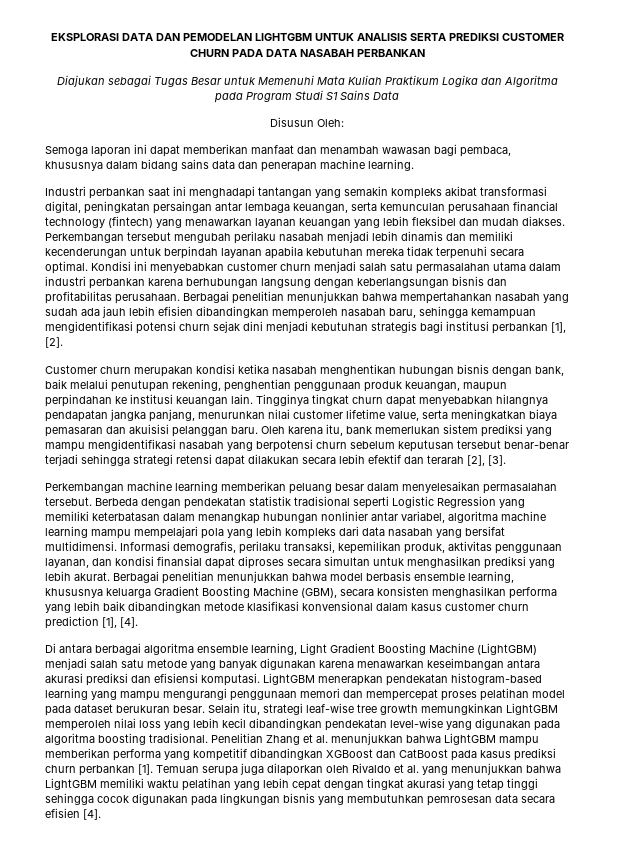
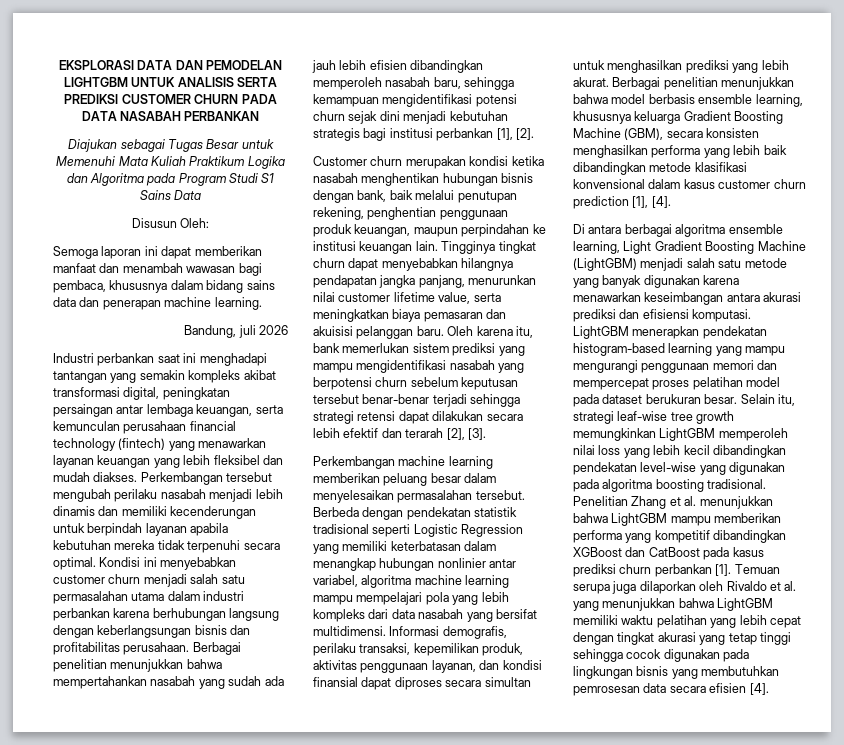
+ Bandung, juli 2026

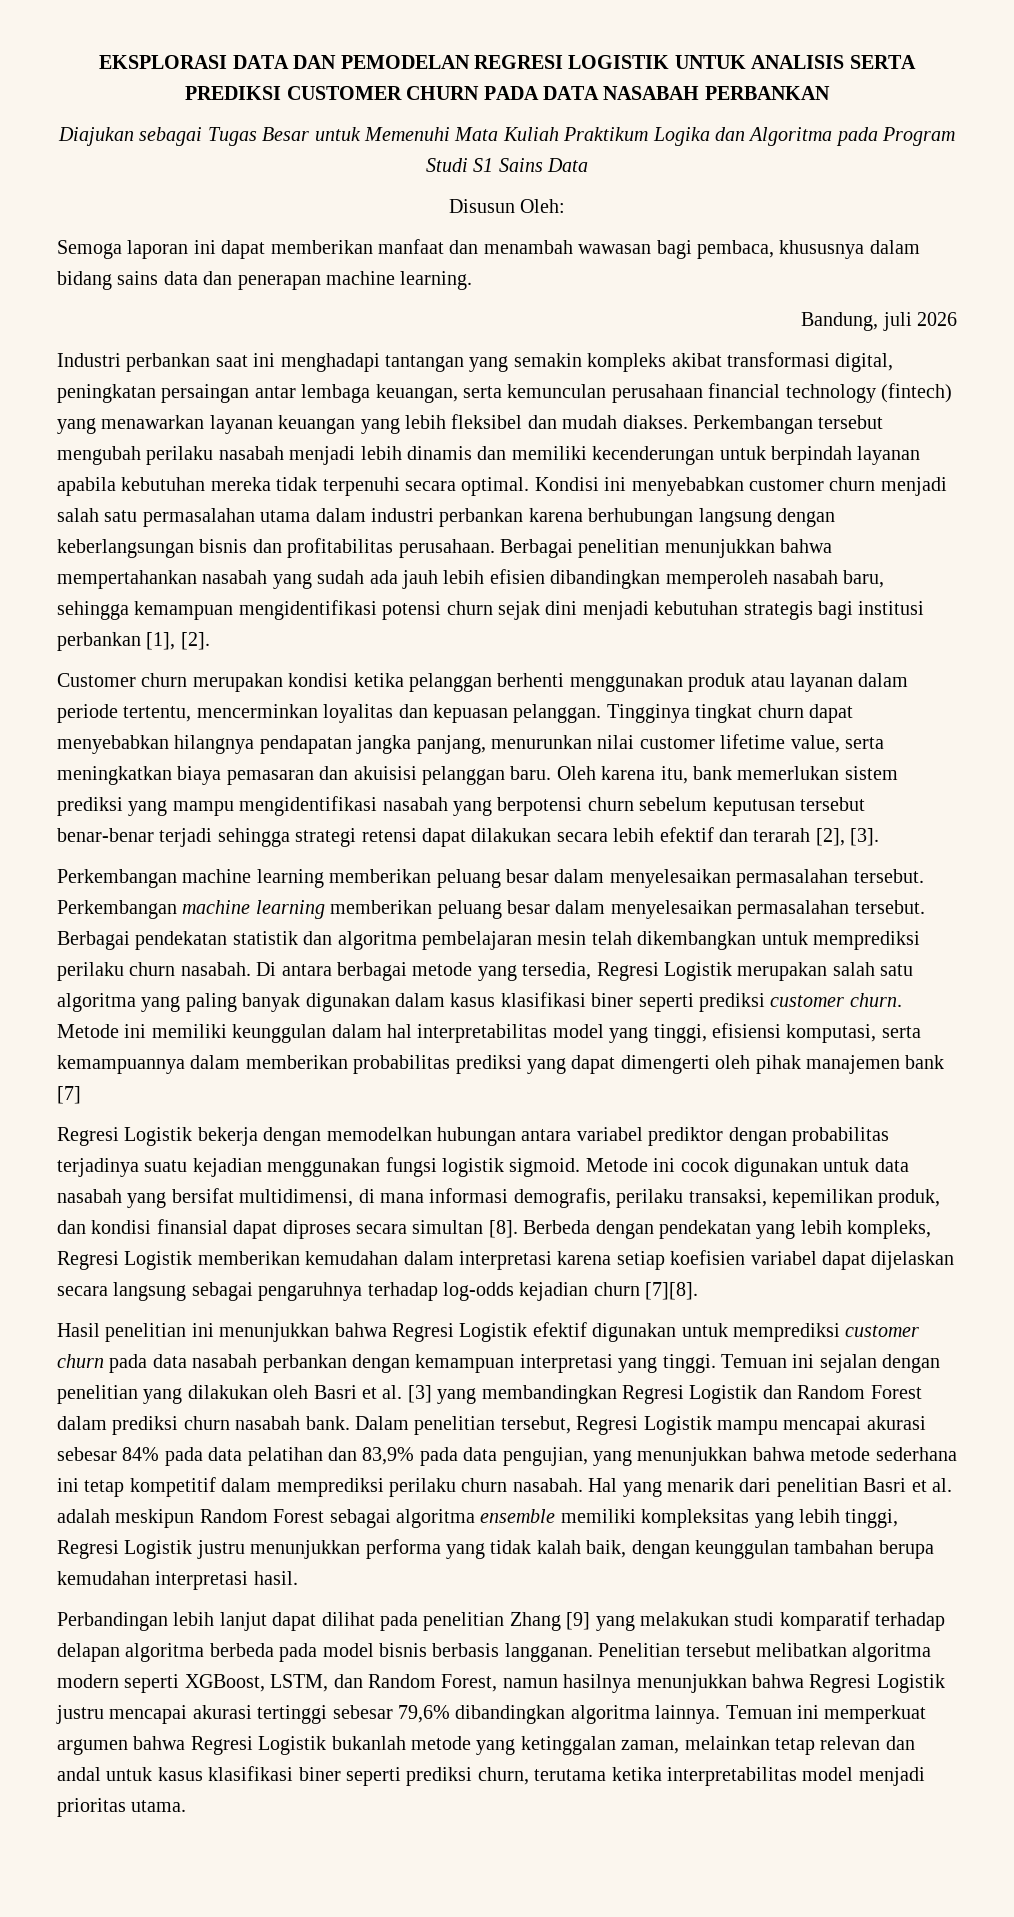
- EKSPLORASI DATA DAN PEMODELAN LIGHTGBM UNTUK ANALISIS SERTA PREDIKSI CUSTOMER CHURN PADA DATA NASABAH PERBANKAN
+ EKSPLORASI DATA DAN PEMODELAN REGRESI LOGISTIK UNTUK ANALISIS SERTA PREDIKSI CUSTOMER CHURN PADA DATA NASABAH PERBANKAN
- Customer churn merupakan kondisi ketika nasabah menghentikan hubungan bisnis dengan bank, baik melalui penutupan rekening, penghentian penggunaan produk keuangan, maupun perpindahan ke institusi keuangan lain.
+ Customer churn merupakan kondisi ketika pelanggan berhenti menggunakan produk atau layanan dalam periode tertentu, mencerminkan loyalitas dan kepuasan pelanggan.
- Berbeda dengan pendekatan statistik tradisional seperti Logistic Regression yang memiliki keterbatasan dalam menangkap hubungan nonlinier antar variabel, algoritma machine learning mampu mempelajari pola yang lebih kompleks dari data nasabah yang bersifat multidimensi. Informasi demografis, perilaku transaksi, kepemilikan produk, aktivitas penggunaan layanan, dan kondisi finansial dapat diproses secara simultan untuk menghasilkan prediksi yang lebih akurat. Berbagai penelitian menunjukkan bahwa model berbasis ensemble learning, khususnya keluarga Gradient Boosting Machine (GBM), secara konsisten menghasilkan performa yang lebih baik dibandingkan metode klasifikasi konvensional dalam kasus customer churn prediction [1], [4].
- Di antara berbagai algoritma ensemble learning, Light Gradient Boosting Machine (LightGBM) menjadi salah satu metode yang banyak digunakan karena menawarkan keseimbangan antara akurasi prediksi dan efisiensi komputasi. LightGBM menerapkan pendekatan histogram-based learning yang mampu mengurangi penggunaan memori dan mempercepat proses pelatihan model pada dataset berukuran besar. Selain itu, strategi leaf-wise tree growth memungkinkan LightGBM memperoleh nilai loss yang lebih kecil dibandingkan pendekatan level-wise yang digunakan pada algoritma boosting tradisional. Penelitian Zhang et al. menunjukkan bahwa LightGBM mampu memberikan performa yang kompetitif dibandingkan XGBoost dan CatBoost pada kasus prediksi churn perbankan [1]. Temuan serupa juga dilaporkan oleh Rivaldo et al. yang menunjukkan bahwa LightGBM memiliki waktu pelatihan yang lebih cepat dengan tingkat akurasi yang tetap tinggi sehingga cocok digunakan pada lingkungan bisnis yang membutuhkan pemrosesan data secara efisien [4].
+ Perkembangan machine learning memberikan peluang besar dalam menyelesaikan permasalahan tersebut. Berbagai pendekatan statistik dan algoritma pembelajaran mesin telah dikembangkan untuk memprediksi perilaku churn nasabah. Di antara berbagai metode yang tersedia, Regresi Logistik merupakan salah satu algoritma yang paling banyak digunakan dalam kasus klasifikasi biner seperti prediksi customer churn. Metode ini memiliki keunggulan dalam hal interpretabilitas model yang tinggi, efisiensi komputasi, serta kemampuannya dalam memberikan probabilitas prediksi yang dapat dimengerti oleh pihak manajemen bank [7]
+ Regresi Logistik bekerja dengan memodelkan hubungan antara variabel prediktor dengan probabilitas terjadinya suatu kejadian menggunakan fungsi logistik sigmoid. Metode ini cocok digunakan untuk data nasabah yang bersifat multidimensi, di mana informasi demografis, perilaku transaksi, kepemilikan produk, dan kondisi finansial dapat diproses secara simultan [8]. Berbeda dengan pendekatan yang lebih kompleks, Regresi Logistik memberikan kemudahan dalam interpretasi karena setiap koefisien variabel dapat dijelaskan secara langsung sebagai pengaruhnya terhadap log-odds kejadian churn [7][8].
+ Hasil penelitian ini menunjukkan bahwa Regresi Logistik efektif digunakan untuk memprediksi customer churn pada data nasabah perbankan dengan kemampuan interpretasi yang tinggi. Temuan ini sejalan dengan penelitian yang dilakukan oleh Basri et al. [3] yang membandingkan Regresi Logistik dan Random Forest dalam prediksi churn nasabah bank. Dalam penelitian tersebut, Regresi Logistik mampu mencapai akurasi sebesar 84% pada data pelatihan dan 83,9% pada data pengujian, yang menunjukkan bahwa metode sederhana ini tetap kompetitif dalam memprediksi perilaku churn nasabah. Hal yang menarik dari penelitian Basri et al. adalah meskipun Random Forest sebagai algoritma ensemble memiliki kompleksitas yang lebih tinggi, Regresi Logistik justru menunjukkan performa yang tidak kalah baik, dengan keunggulan tambahan berupa kemudahan interpretasi hasil.
+ Perbandingan lebih lanjut dapat dilihat pada penelitian Zhang [9] yang melakukan studi komparatif terhadap delapan algoritma berbeda pada model bisnis berbasis langganan. Penelitian tersebut melibatkan algoritma modern seperti XGBoost, LSTM, dan Random Forest, namun hasilnya menunjukkan bahwa Regresi Logistik justru mencapai akurasi tertinggi sebesar 79,6% dibandingkan algoritma lainnya. Temuan ini memperkuat argumen bahwa Regresi Logistik bukanlah metode yang ketinggalan zaman, melainkan tetap relevan dan andal untuk kasus klasifikasi biner seperti prediksi churn, terutama ketika interpretabilitas model menjadi prioritas utama.

